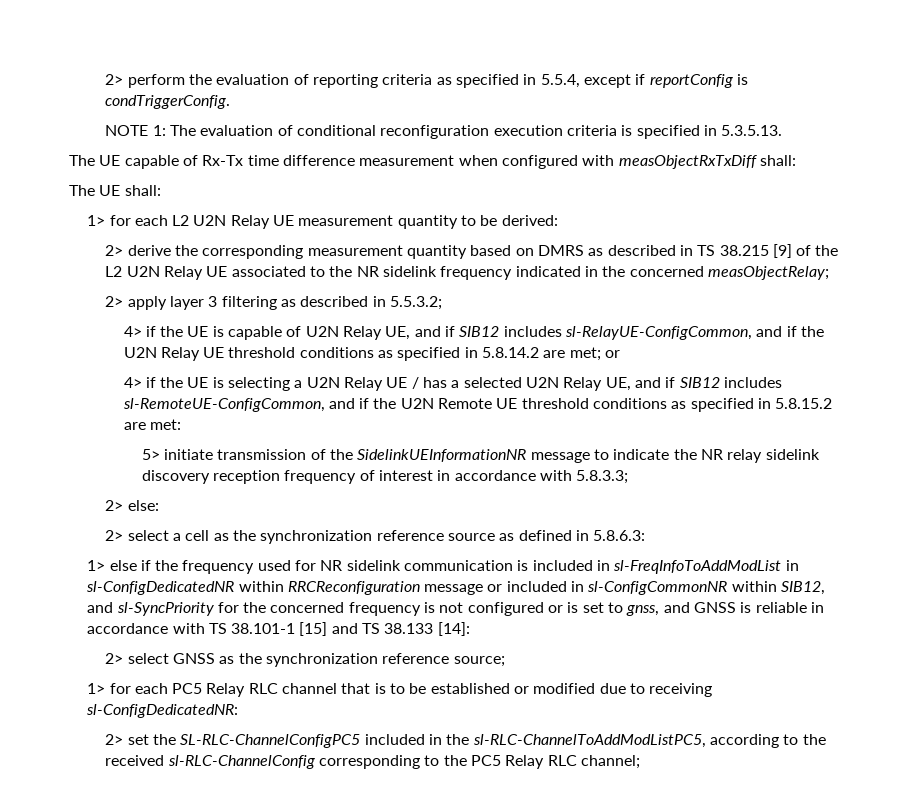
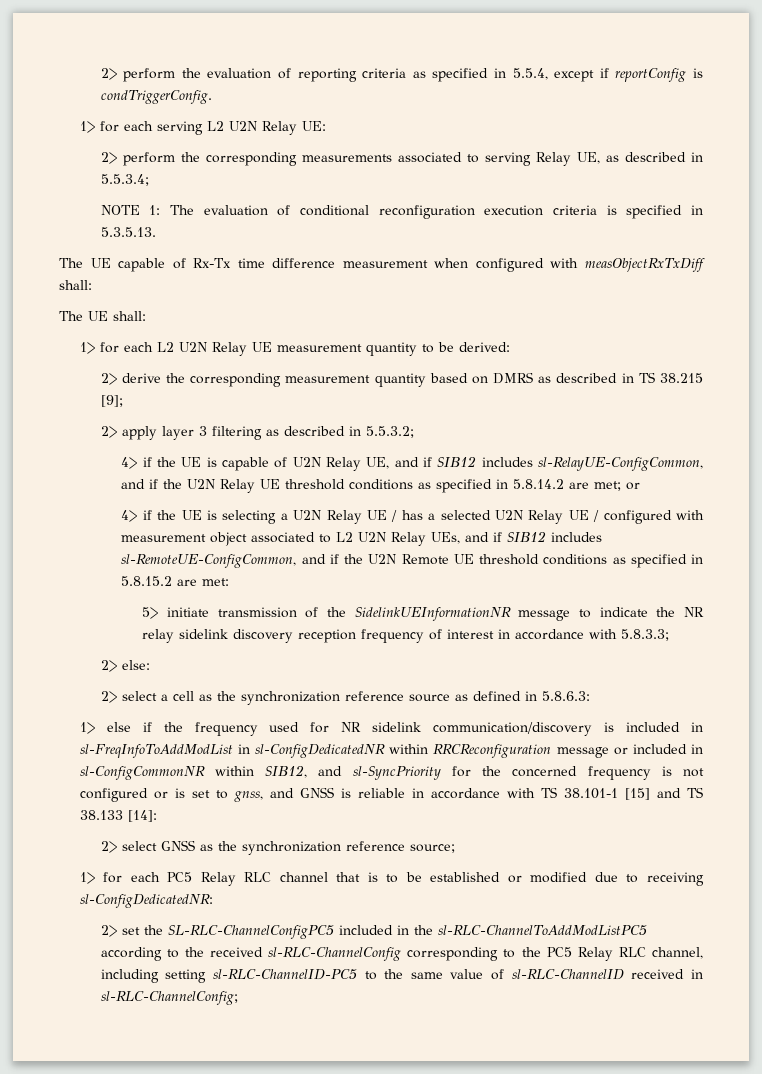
+ 1> for each serving L2 U2N Relay UE:
+ 2> perform the corresponding measurements associated to serving Relay UE, as described in 5.5.3.4;
- 2> derive the corresponding measurement quantity based on DMRS as described in TS 38.215 [9] of the L2 U2N Relay UE associated to the NR sidelink frequency indicated in the concerned measObjectRelay;
+ 2> derive the corresponding measurement quantity based on DMRS as described in TS 38.215 [9];
- 4> if the UE is selecting a U2N Relay UE / has a selected U2N Relay UE, and if SIB12 includes sl-RemoteUE-ConfigCommon, and if the U2N Remote UE threshold conditions as specified in 5.8.15.2 are met:
+ 4> if the UE is selecting a U2N Relay UE / has a selected U2N Relay UE / configured with measurement object associated to L2 U2N Relay UEs, and if SIB12 includes sl-RemoteUE-ConfigCommon, and if the U2N Remote UE threshold conditions as specified in 5.8.15.2 are met:
- 1> else if the frequency used for NR sidelink communication is included in sl-FreqInfoToAddModList in sl-ConfigDedicatedNR within RRCReconfiguration message or included in sl-ConfigCommonNR within SIB12, and sl-SyncPriority for the concerned frequency is not configured or is set to gnss, and GNSS is reliable in accordance with TS 38.101-1 [15] and TS 38.133 [14]:
+ 1> else if the frequency used for NR sidelink communication/discovery is included in sl-FreqInfoToAddModList in sl-ConfigDedicatedNR within RRCReconfiguration message or included in sl-ConfigCommonNR within SIB12, and sl-SyncPriority for the concerned frequency is not configured or is set to gnss, and GNSS is reliable in accordance with TS 38.101-1 [15] and TS 38.133 [14]:
- 2> set the SL-RLC-ChannelConfigPC5 included in the sl-RLC-ChannelToAddModListPC5, according to the received sl-RLC-ChannelConfig corresponding to the PC5 Relay RLC channel;
+ 2> set the SL-RLC-ChannelConfigPC5 included in the sl-RLC-ChannelToAddModListPC5 according to the received sl-RLC-ChannelConfig corresponding to the PC5 Relay RLC channel, including setting sl-RLC-ChannelID-PC5 to the same value of sl-RLC-ChannelID received in sl-RLC-ChannelConfig;

